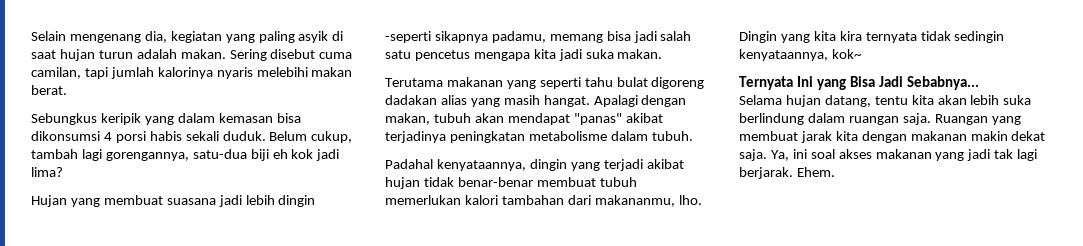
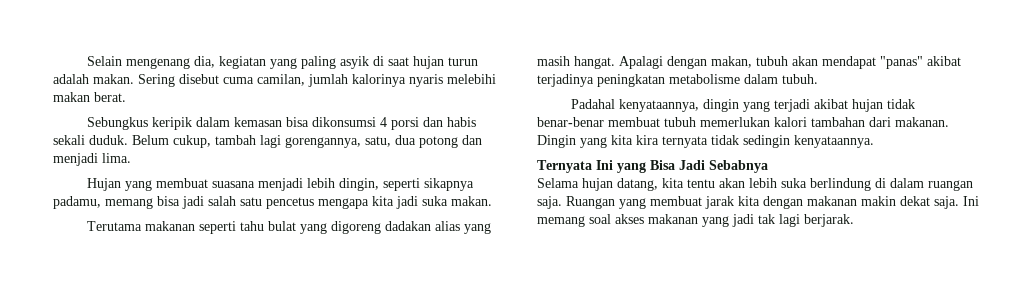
- Sering disebut cuma camilan, tapi jumlah kalorinya nyaris melebihi makan berat.
+ Sering disebut cuma camilan, jumlah kalorinya nyaris melebihi makan berat.
- Sebungkus keripik yang dalam kemasan bisa dikonsumsi 4 porsi habis sekali duduk.
+ Sebungkus keripik dalam kemasan bisa dikonsumsi 4 porsi dan habis sekali duduk.
- Belum cukup, tambah lagi gorengannya, satu-dua biji eh kok jadi lima?
+ Belum cukup, tambah lagi gorengannya, satu, dua potong dan menjadi lima.
- Hujan yang membuat suasana jadi lebih dingin -seperti sikapnya padamu, memang bisa jadi salah satu pencetus mengapa kita jadi suka makan.
+ Hujan yang membuat suasana menjadi lebih dingin, seperti sikapnya padamu, memang bisa jadi salah satu pencetus mengapa kita jadi suka makan.
- Terutama makanan yang seperti tahu bulat digoreng dadakan alias yang masih hangat.
+ Terutama makanan seperti tahu bulat yang digoreng dadakan alias yang masih hangat.
- Padahal kenyataannya, dingin yang terjadi akibat hujan tidak benar-benar membuat tubuh memerlukan kalori tambahan dari makananmu, lho.
+ Padahal kenyataannya, dingin yang terjadi akibat hujan tidak benar-benar membuat tubuh memerlukan kalori tambahan dari makanan.
- Dingin yang kita kira ternyata tidak sedingin kenyataannya, kok~
+ Dingin yang kita kira ternyata tidak sedingin kenyataannya.
- Ternyata Ini yang Bisa Jadi Sebabnya...
+ Ternyata Ini yang Bisa Jadi Sebabnya
- Selama hujan datang, tentu kita akan lebih suka berlindung dalam ruangan saja.
+ Selama hujan datang, kita tentu akan lebih suka berlindung di dalam ruangan saja.
- Ya, ini soal akses makanan yang jadi tak lagi berjarak. Ehem.
+ Ini memang soal akses makanan yang jadi tak lagi berjarak.

